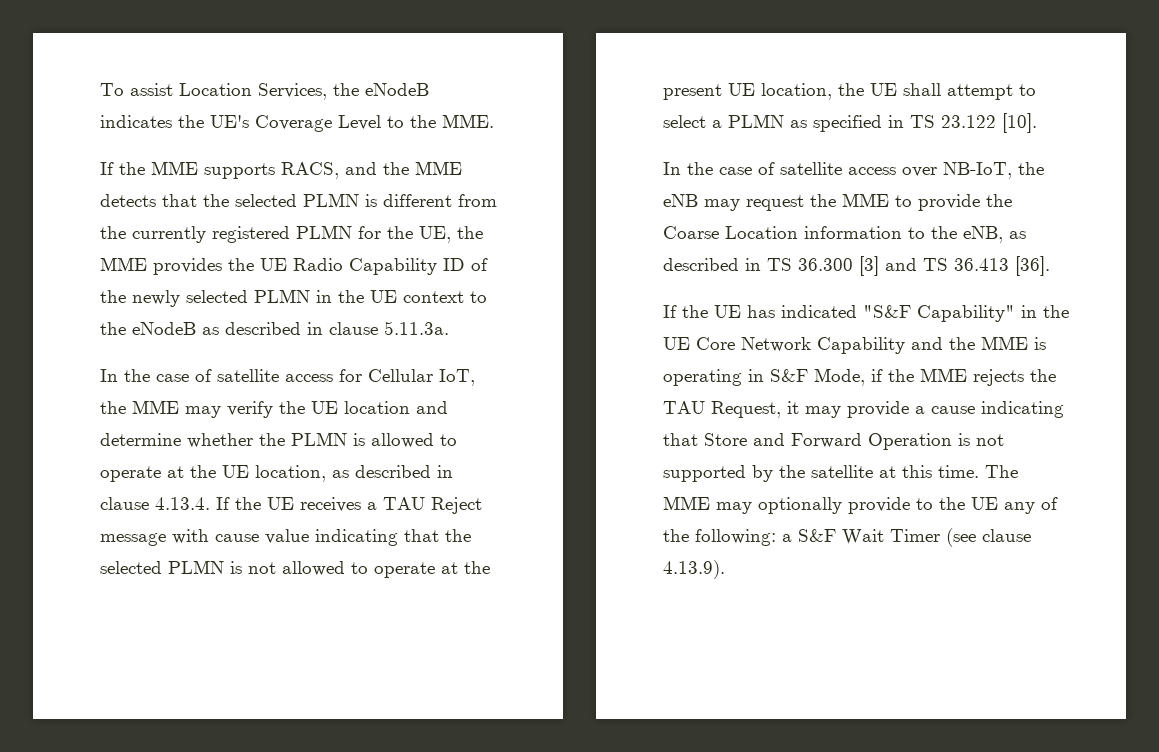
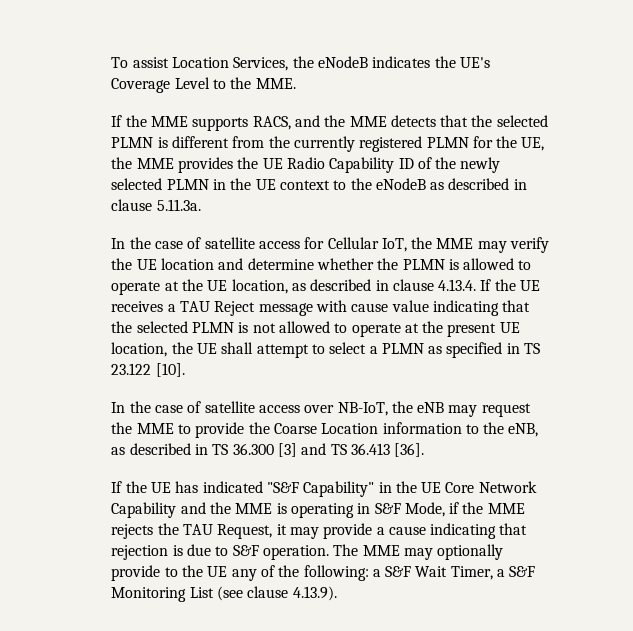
- If the UE has indicated "S&F Capability" in the UE Core Network Capability and the MME is operating in S&F Mode, if the MME rejects the TAU Request, it may provide a cause indicating that Store and Forward Operation is not supported by the satellite at this time.
+ If the UE has indicated "S&F Capability" in the UE Core Network Capability and the MME is operating in S&F Mode, if the MME rejects the TAU Request, it may provide a cause indicating that rejection is due to S&F operation.
- The MME may optionally provide to the UE any of the following: a S&F Wait Timer (see clause 4.13.9).
+ The MME may optionally provide to the UE any of the following: a S&F Wait Timer, a S&F Monitoring List (see clause 4.13.9).

